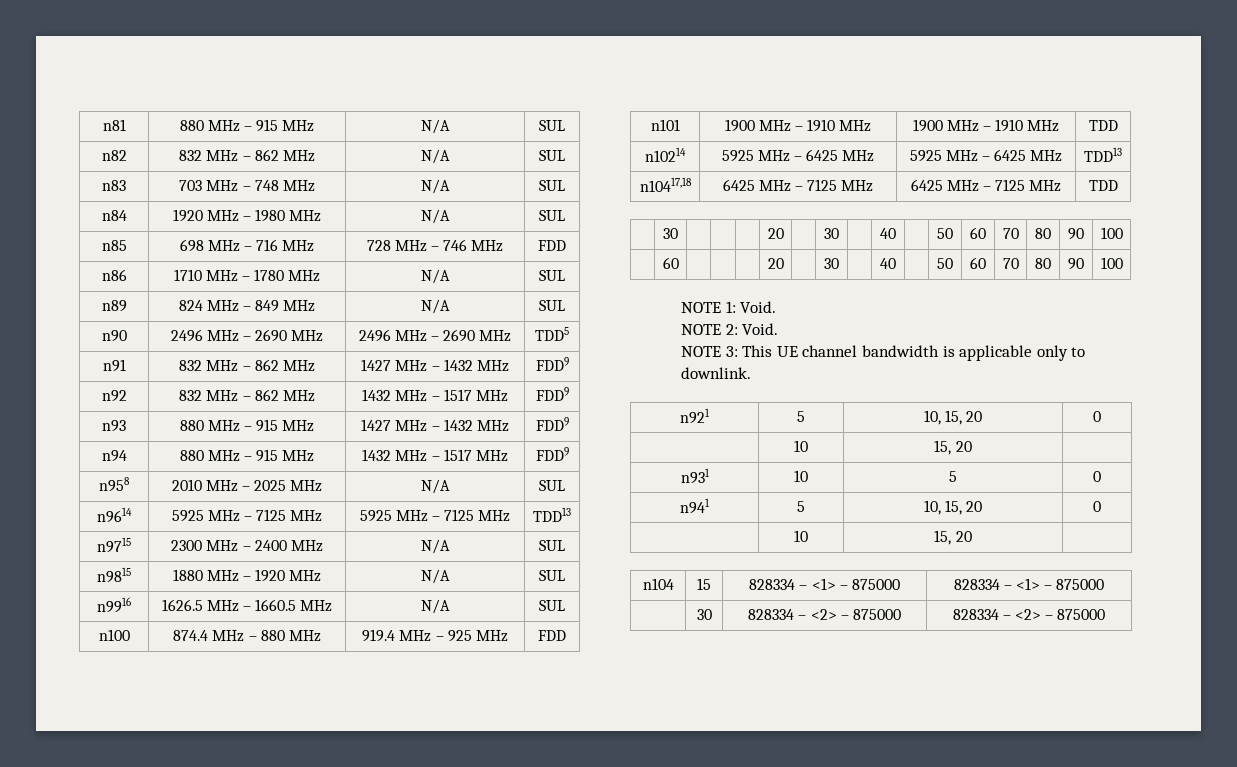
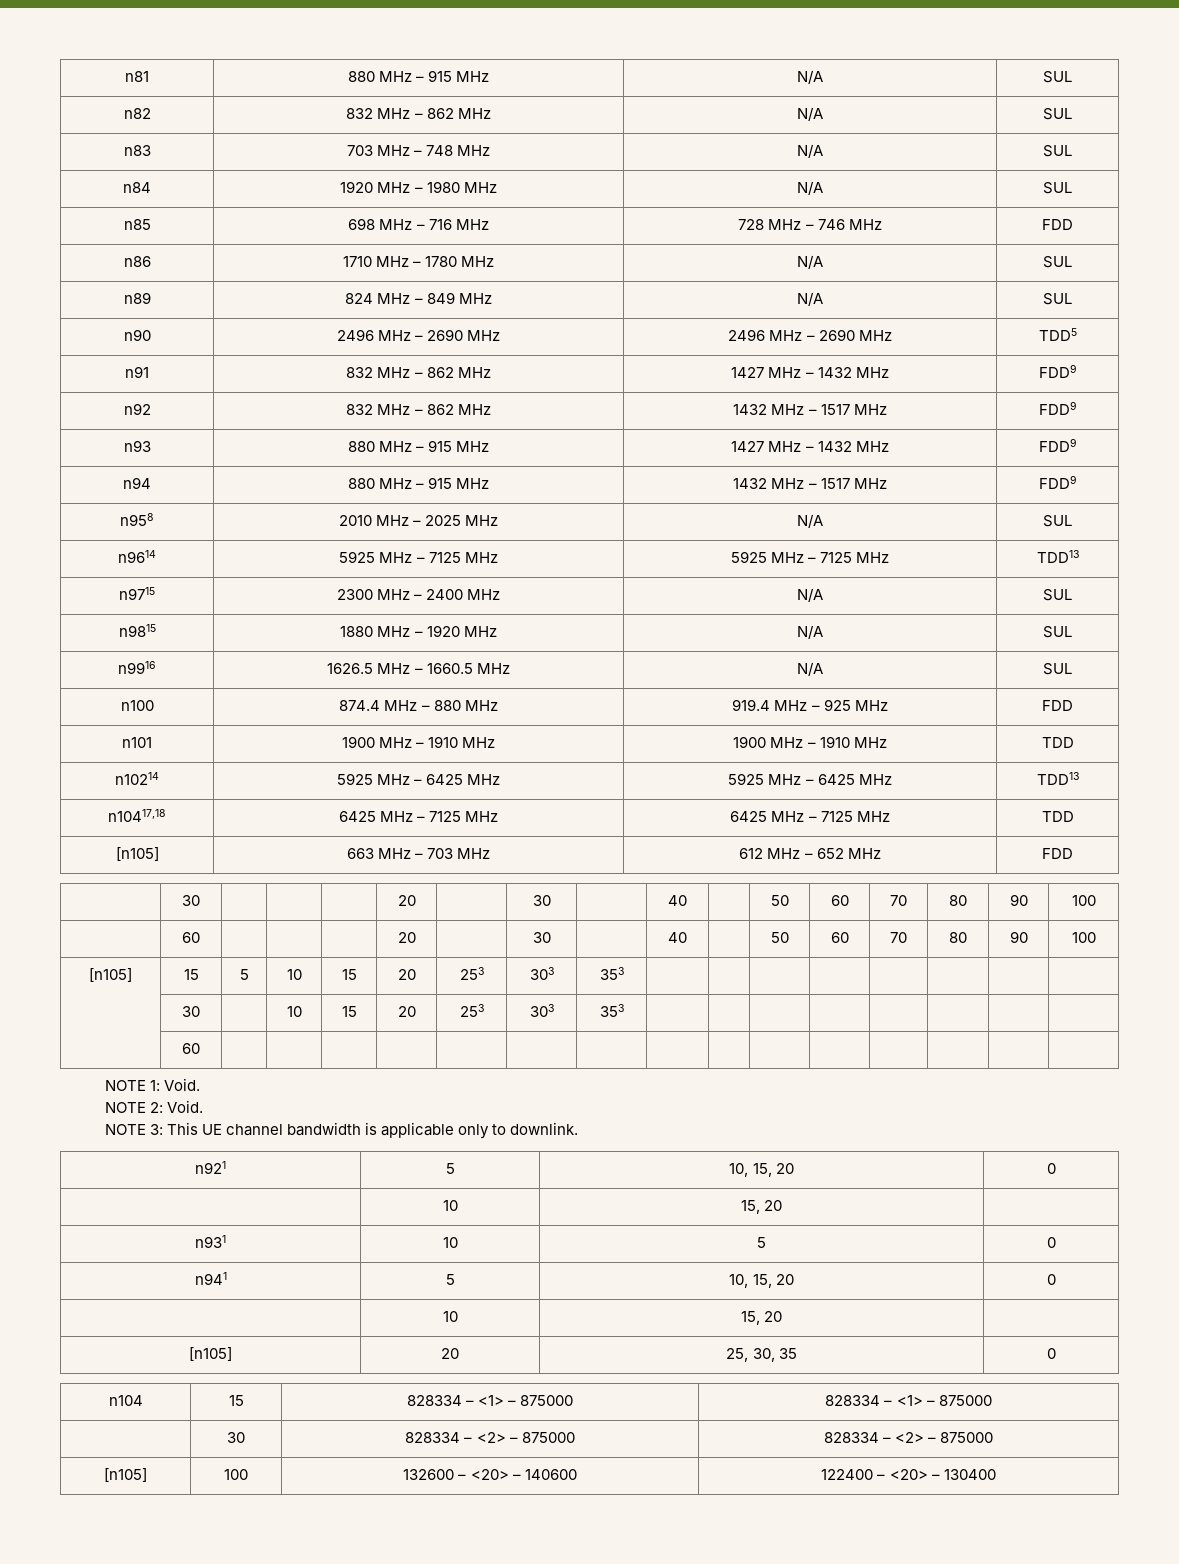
+ [n105] | 663 MHz – 703 MHz | 612 MHz – 652 MHz | FDD
+ [n105] | 15 | 5 | 10 | 15 | 20 | 253 | 303 | 353 | | | | | | | |
+ | 30 | | 10 | 15 | 20 | 253 | 303 | 353 | | | | | | | |
+ | 60 | | | | | | | | | | | | | | |
+ [n105] | 20 | 25, 30, 35 | 0
+ [n105] | 100 | 132600 – <20> – 140600 | 122400 – <20> – 130400

